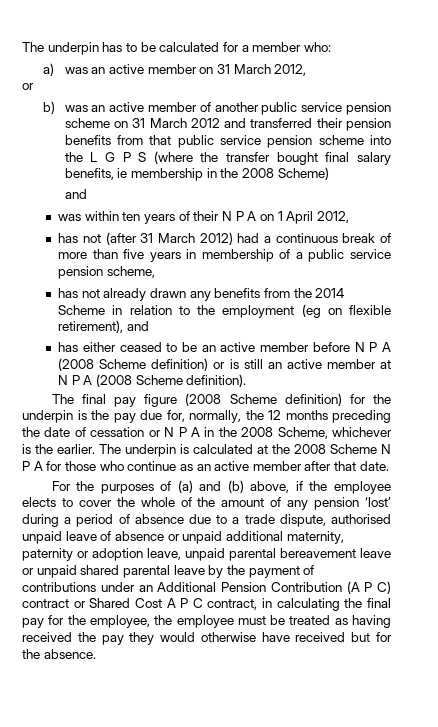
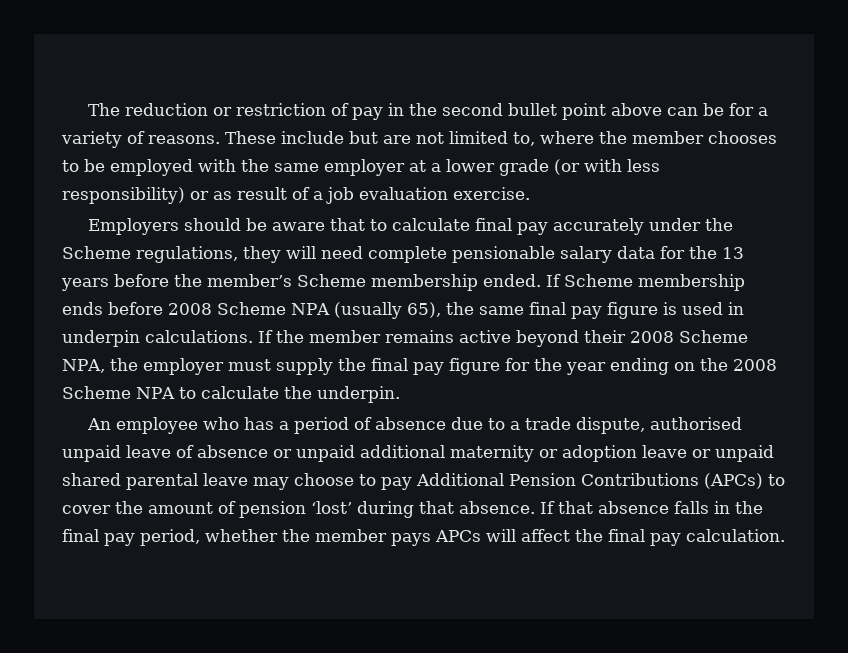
- The underpin has to be calculated for a member who:
- a) was an active member on 31 March 2012,
- or
- b) was an active member of another public service pension scheme on 31 March 2012 and transferred their pension benefits from that public service pension scheme into the L G P S (where the transfer bought final salary benefits, ie membership in the 2008 Scheme)
- and
- was within ten years of their N P A on 1 April 2012,
- has not (after 31 March 2012) had a continuous break of more than five years in membership of a public service pension scheme,
- has not already drawn any benefits from the 2014 Scheme in relation to the employment (eg on flexible retirement), and
- has either ceased to be an active member before N P A (2008 Scheme definition) or is still an active member at N P A (2008 Scheme definition).
- The final pay figure (2008 Scheme definition) for the underpin is the pay due for, normally, the 12 months preceding the date of cessation or N P A in the 2008 Scheme, whichever is the earlier. The underpin is calculated at the 2008 Scheme N P A for those who continue as an active member after that date.
- For the purposes of (a) and (b) above, if the employee elects to cover the whole of the amount of any pension ‘lost’ during a period of absence due to a trade dispute, authorised unpaid leave of absence or unpaid additional maternity, paternity or adoption leave, unpaid parental bereavement leave or unpaid shared parental leave by the payment of contributions under an Additional Pension Contribution (A P C) contract or Shared Cost A P C contract, in calculating the final pay for the employee, the employee must be treated as having received the pay they would otherwise have received but for the absence.
+ The reduction or restriction of pay in the second bullet point above can be for a variety of reasons. These include but are not limited to, where the member chooses to be employed with the same employer at a lower grade (or with less responsibility) or as result of a job evaluation exercise.
+ Employers should be aware that to calculate final pay accurately under the Scheme regulations, they will need complete pensionable salary data for the 13 years before the member’s Scheme membership ended. If Scheme membership ends before 2008 Scheme NPA (usually 65), the same final pay figure is used in underpin calculations. If the member remains active beyond their 2008 Scheme NPA, the employer must supply the final pay figure for the year ending on the 2008 Scheme NPA to calculate the underpin.
+ An employee who has a period of absence due to a trade dispute, authorised unpaid leave of absence or unpaid additional maternity or adoption leave or unpaid shared parental leave may choose to pay Additional Pension Contributions (APCs) to cover the amount of pension ‘lost’ during that absence. If that absence falls in the final pay period, whether the member pays APCs will affect the final pay calculation.

